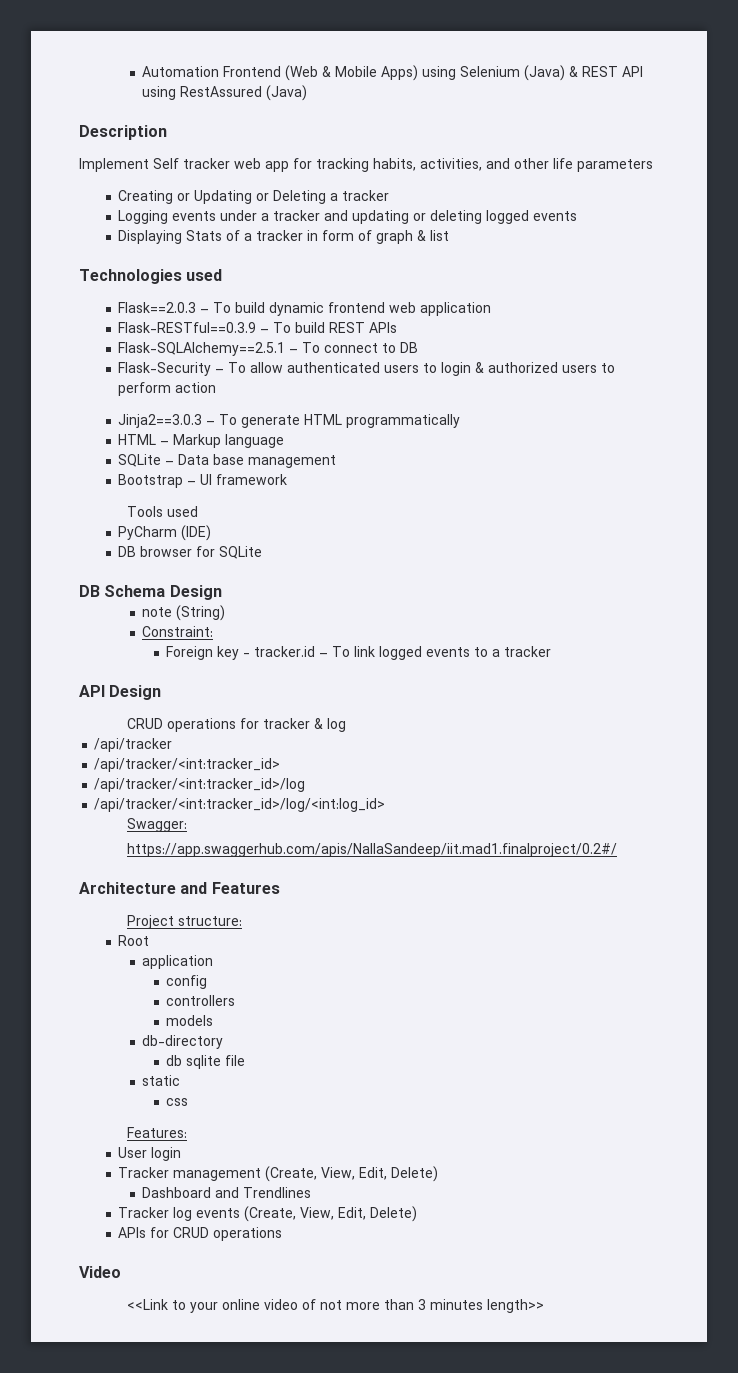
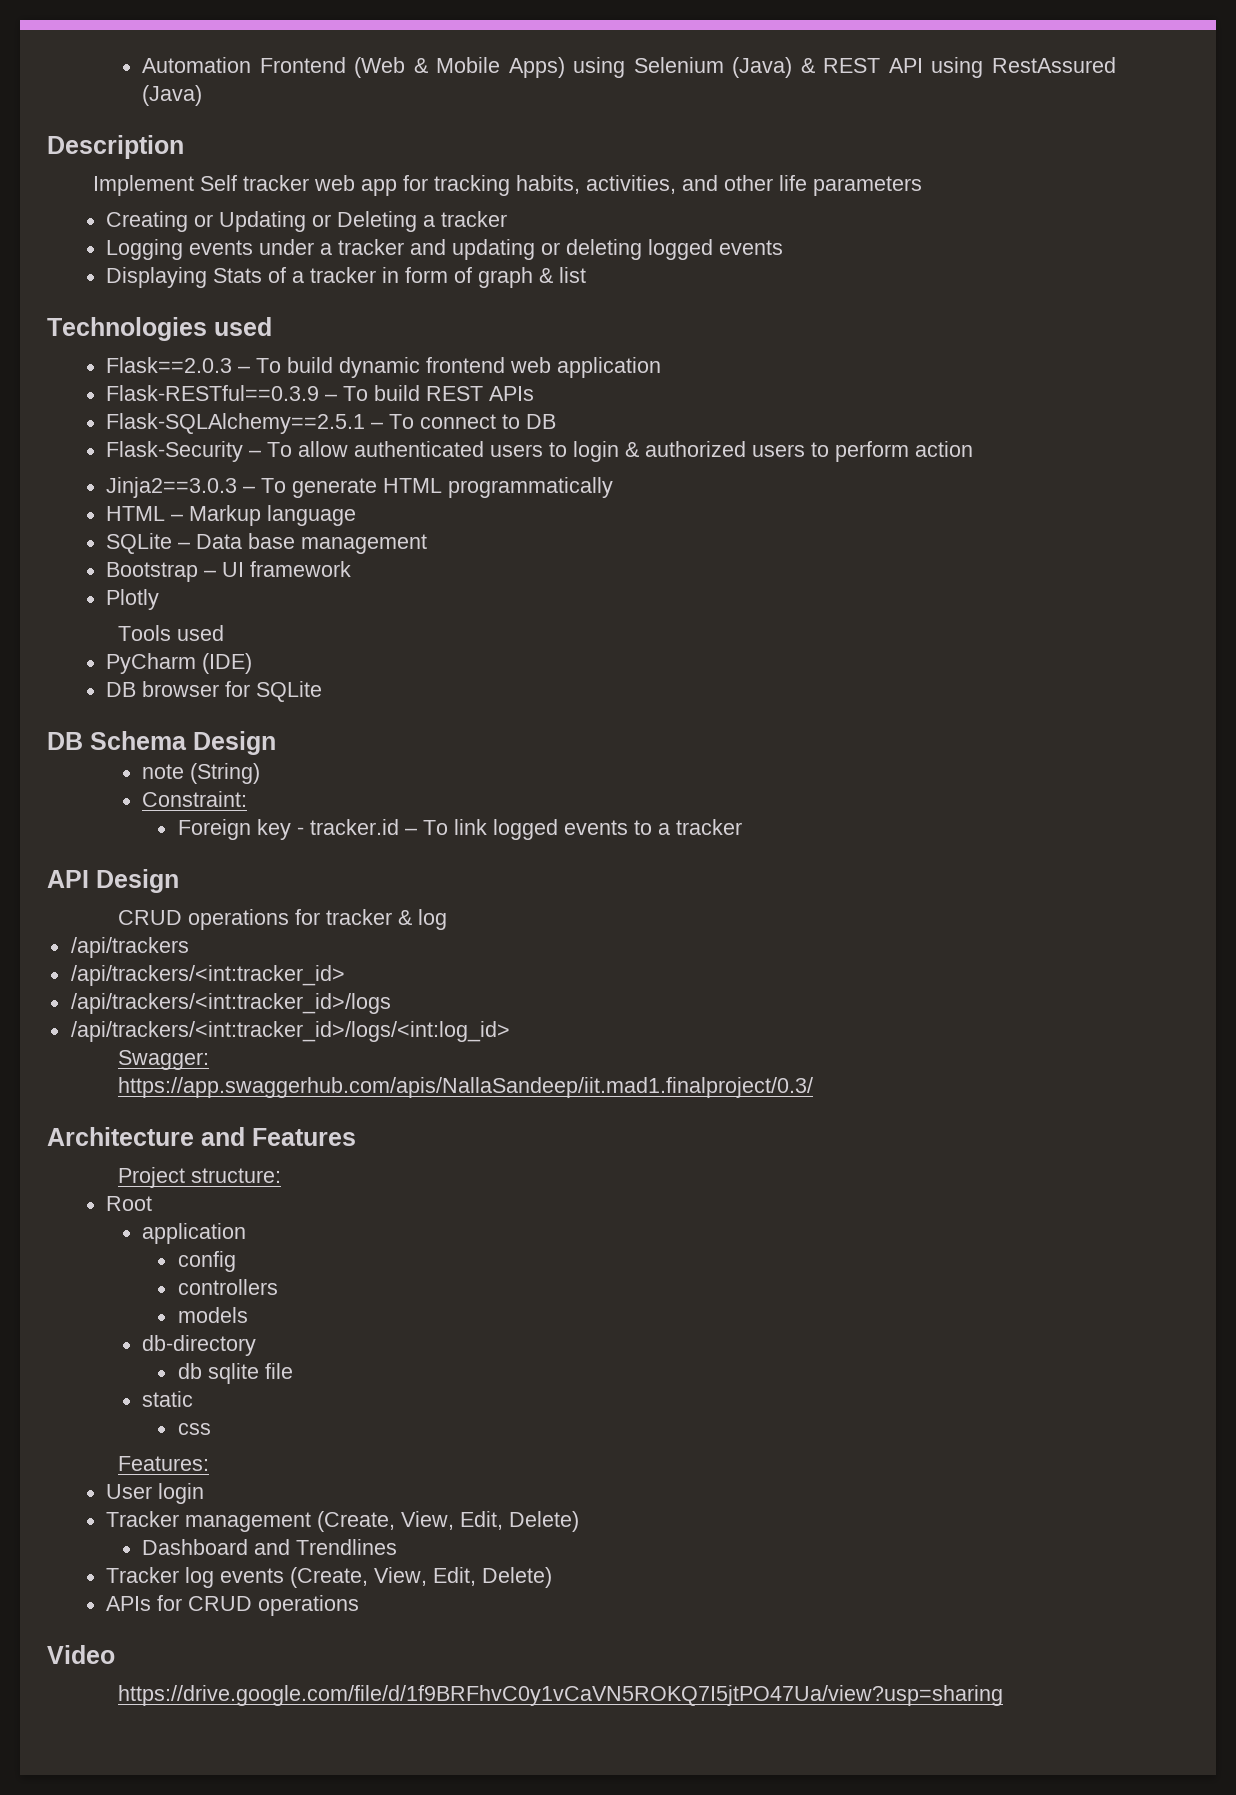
+ Plotly
- /api/tracker
- /api/tracker/<int:tracker_id>
- /api/tracker/<int:tracker_id>/log
- /api/tracker/<int:tracker_id>/log/<int:log_id>
+ /api/trackers
+ /api/trackers/<int:tracker_id>
+ /api/trackers/<int:tracker_id>/logs
+ /api/trackers/<int:tracker_id>/logs/<int:log_id>
- https://app.swaggerhub.com/apis/NallaSandeep/iit.mad1.finalproject/0.2#/
+ https://app.swaggerhub.com/apis/NallaSandeep/iit.mad1.finalproject/0.3/
- <<Link to your online video of not more than 3 minutes length>>
+ https://drive.google.com/file/d/1f9BRFhvC0y1vCaVN5ROKQ7I5jtPO47Ua/view?usp=sharing

